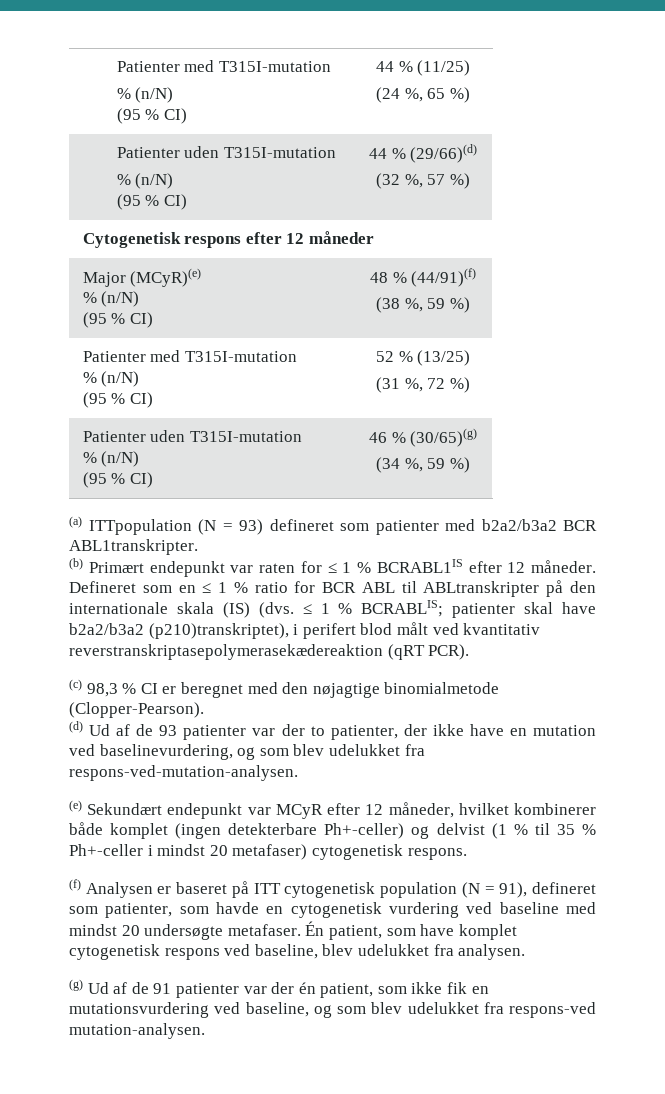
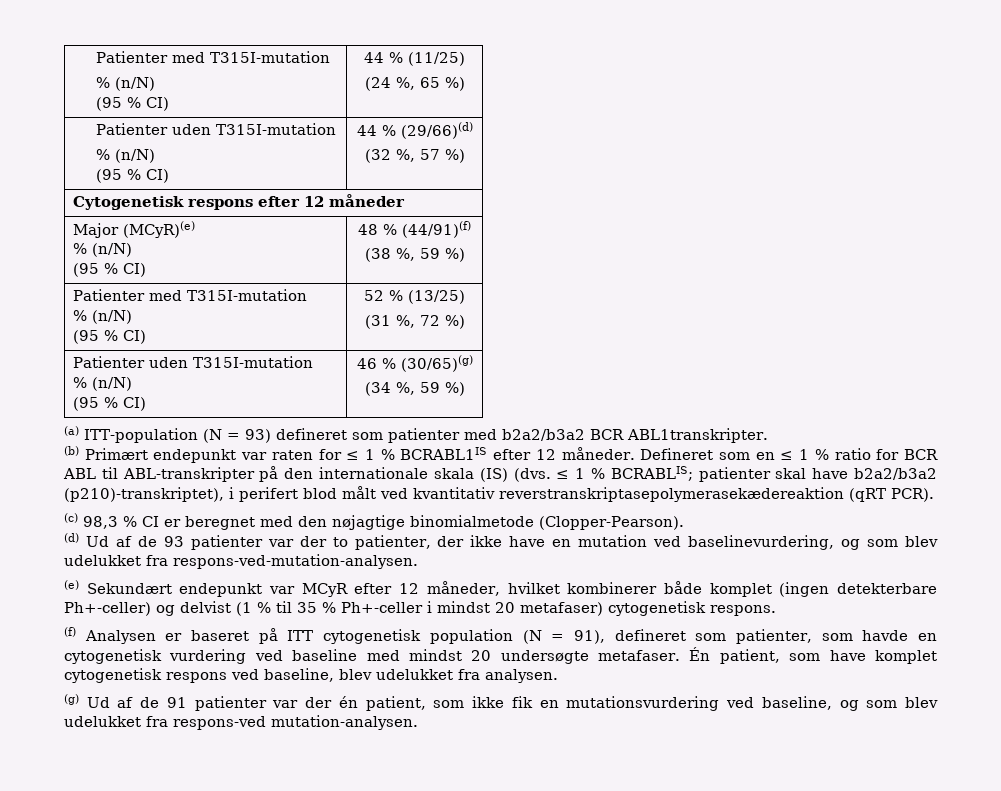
- (a) ITTpopulation (N = 93) defineret som patienter med b2a2/b3a2 BCR ABL1transkripter.
+ (a) ITT-population (N = 93) defineret som patienter med b2a2/b3a2 BCR ABL1transkripter.
- Defineret som en ≤ 1 % ratio for BCR ABL til ABLtranskripter på den internationale skala (IS) (dvs.
+ Defineret som en ≤ 1 % ratio for BCR ABL til ABL-transkripter på den internationale skala (IS) (dvs.
- ≤ 1 % BCRABLIS; patienter skal have b2a2/b3a2 (p210)transkriptet), i perifert blod målt ved kvantitativ reverstranskriptasepolymerasekædereaktion (qRT PCR).
+ ≤ 1 % BCRABLIS; patienter skal have b2a2/b3a2 (p210)-transkriptet), i perifert blod målt ved kvantitativ reverstranskriptasepolymerasekædereaktion (qRT PCR).

